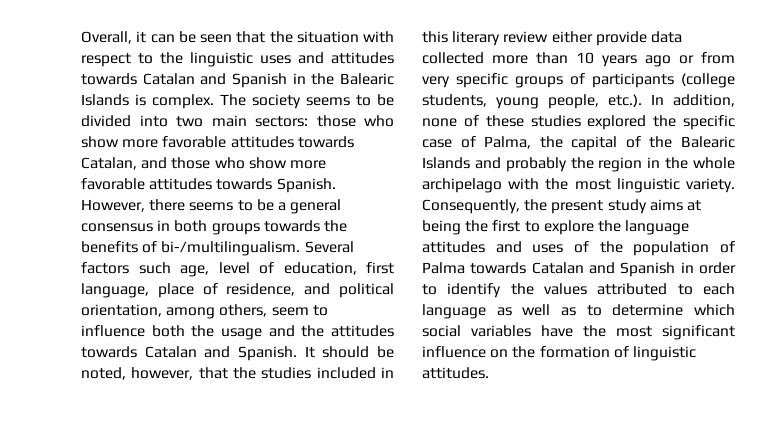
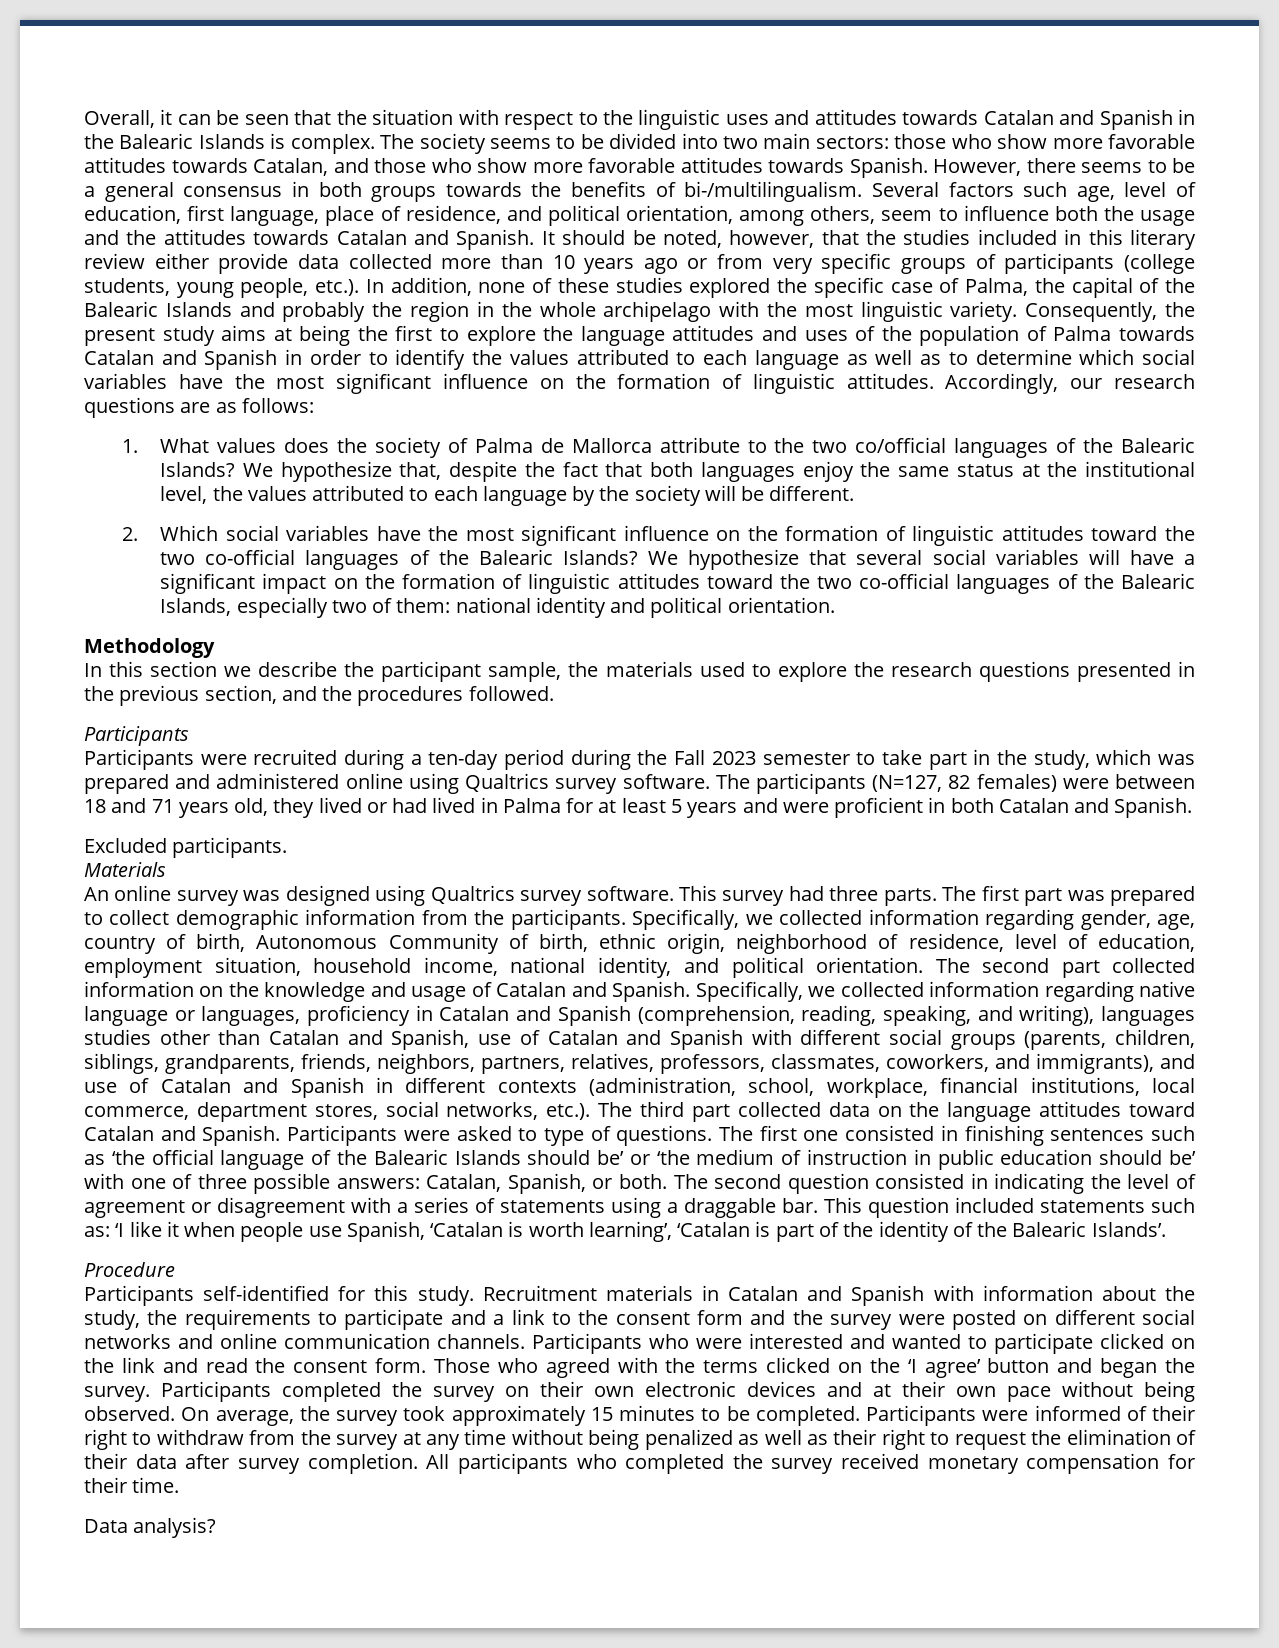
+ Accordingly, our research questions are as follows:
+ 1. What values does the society of Palma de Mallorca attribute to the two co/official languages of the Balearic Islands? We hypothesize that, despite the fact that both languages enjoy the same status at the institutional level, the values attributed to each language by the society will be different.
+ 2. Which social variables have the most significant influence on the formation of linguistic attitudes toward the two co-official languages of the Balearic Islands? We hypothesize that several social variables will have a significant impact on the formation of linguistic attitudes toward the two co-official languages of the Balearic Islands, especially two of them: national identity and political orientation.
+ Methodology
+ In this section we describe the participant sample, the materials used to explore the research questions presented in the previous section, and the procedures followed.
+ Participants
+ Participants were recruited during a ten-day period during the Fall 2023 semester to take part in the study, which was prepared and administered online using Qualtrics survey software. The participants (N=127, 82 females) were between 18 and 71 years old, they lived or had lived in Palma for at least 5 years and were proficient in both Catalan and Spanish.
+ Excluded participants.
+ Materials
+ An online survey was designed using Qualtrics survey software. This survey had three parts. The first part was prepared to collect demographic information from the participants. Specifically, we collected information regarding gender, age, country of birth, Autonomous Community of birth, ethnic origin, neighborhood of residence, level of education, employment situation, household income, national identity, and political orientation. The second part collected information on the knowledge and usage of Catalan and Spanish. Specifically, we collected information regarding native language or languages, proficiency in Catalan and Spanish (comprehension, reading, speaking, and writing), languages studies other than Catalan and Spanish, use of Catalan and Spanish with different social groups (parents, children, siblings, grandparents, friends, neighbors, partners, relatives, professors, classmates, coworkers, and immigrants), and use of Catalan and Spanish in different contexts (administration, school, workplace, financial institutions, local commerce, department stores, social networks, etc.). The third part collected data on the language attitudes toward Catalan and Spanish. Participants were asked to type of questions. The first one consisted in finishing sentences such as ‘the official language of the Balearic Islands should be’ or ‘the medium of instruction in public education should be’ with one of three possible answers: Catalan, Spanish, or both. The second question consisted in indicating the level of agreement or disagreement with a series of statements using a draggable bar. This question included statements such as: ‘I like it when people use Spanish, ‘Catalan is worth learning’, ‘Catalan is part of the identity of the Balearic Islands’.
+ Procedure
+ Participants self-identified for this study. Recruitment materials in Catalan and Spanish with information about the study, the requirements to participate and a link to the consent form and the survey were posted on different social networks and online communication channels. Participants who were interested and wanted to participate clicked on the link and read the consent form. Those who agreed with the terms clicked on the ‘I agree’ button and began the survey. Participants completed the survey on their own electronic devices and at their own pace without being observed. On average, the survey took approximately 15 minutes to be completed. Participants were informed of their right to withdraw from the survey at any time without being penalized as well as their right to request the elimination of their data after survey completion. All participants who completed the survey received monetary compensation for their time.
+ Data analysis?

